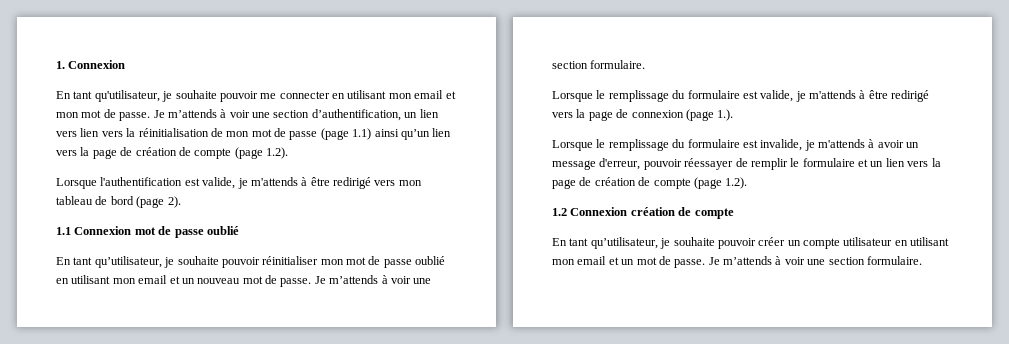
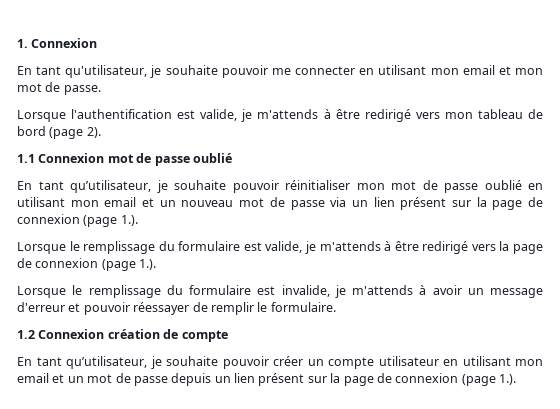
- Je m’attends à voir une section d’authentification, un lien vers lien vers la réinitialisation de mon mot de passe (page 1.1) ainsi qu’un lien vers la page de création de compte (page 1.2).
- En tant qu’utilisateur, je souhaite pouvoir réinitialiser mon mot de passe oublié en utilisant mon email et un nouveau mot de passe. Je m’attends à voir une section formulaire.
+ En tant qu’utilisateur, je souhaite pouvoir réinitialiser mon mot de passe oublié en utilisant mon email et un nouveau mot de passe via un lien présent sur la page de connexion (page 1.).
- Lorsque le remplissage du formulaire est invalide, je m'attends à avoir un message d'erreur, pouvoir réessayer de remplir le formulaire et un lien vers la page de création de compte (page 1.2).
+ Lorsque le remplissage du formulaire est invalide, je m'attends à avoir un message d'erreur et pouvoir réessayer de remplir le formulaire.
- En tant qu’utilisateur, je souhaite pouvoir créer un compte utilisateur en utilisant mon email et un mot de passe. Je m’attends à voir une section formulaire.
+ En tant qu’utilisateur, je souhaite pouvoir créer un compte utilisateur en utilisant mon email et un mot de passe depuis un lien présent sur la page de connexion (page 1.).

